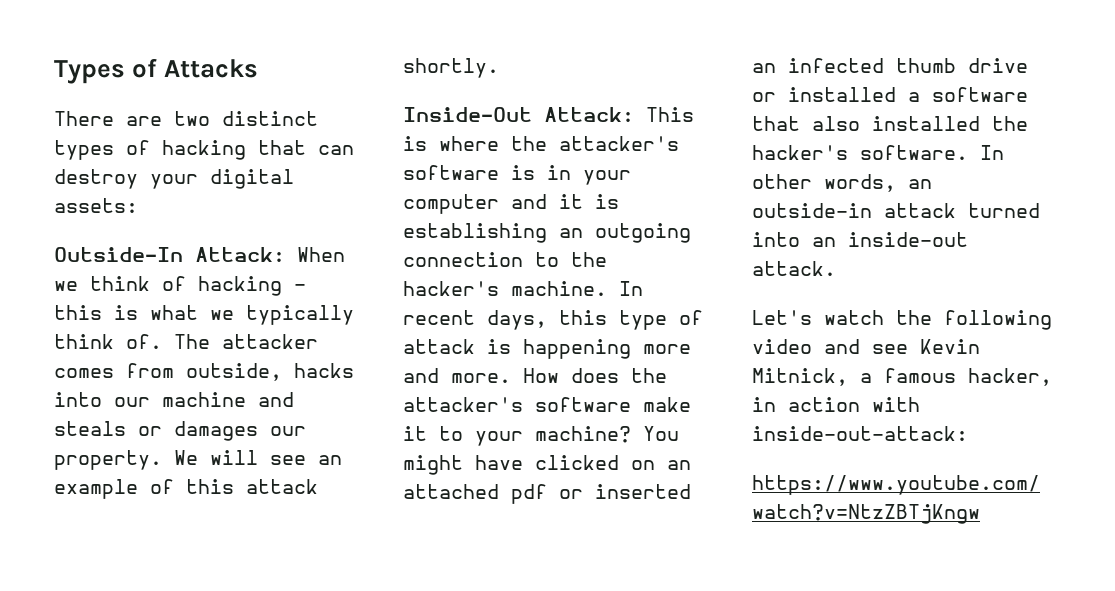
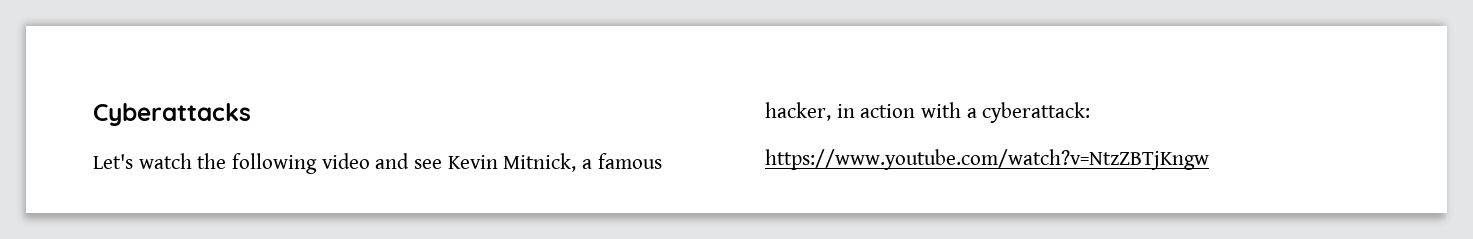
- Types of Attacks
- There are two distinct types of hacking that can destroy your digital assets:
- Outside-In Attack: When we think of hacking - this is what we typically think of. The attacker comes from outside, hacks into our machine and steals or damages our property. We will see an example of this attack shortly.
- Inside-Out Attack: This is where the attacker's software is in your computer and it is establishing an outgoing connection to the hacker's machine. In recent days, this type of attack is happening more and more. How does the attacker's software make it to your machine? You might have clicked on an attached pdf or inserted an infected thumb drive or installed a software that also installed the hacker's software. In other words, an outside-in attack turned into an inside-out attack.
+ Cyberattacks
- Let's watch the following video and see Kevin Mitnick, a famous hacker, in action with inside-out-attack:
+ Let's watch the following video and see Kevin Mitnick, a famous hacker, in action with a cyberattack:

